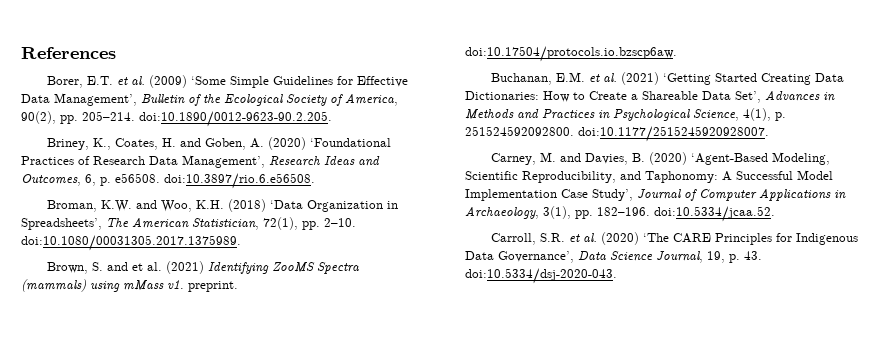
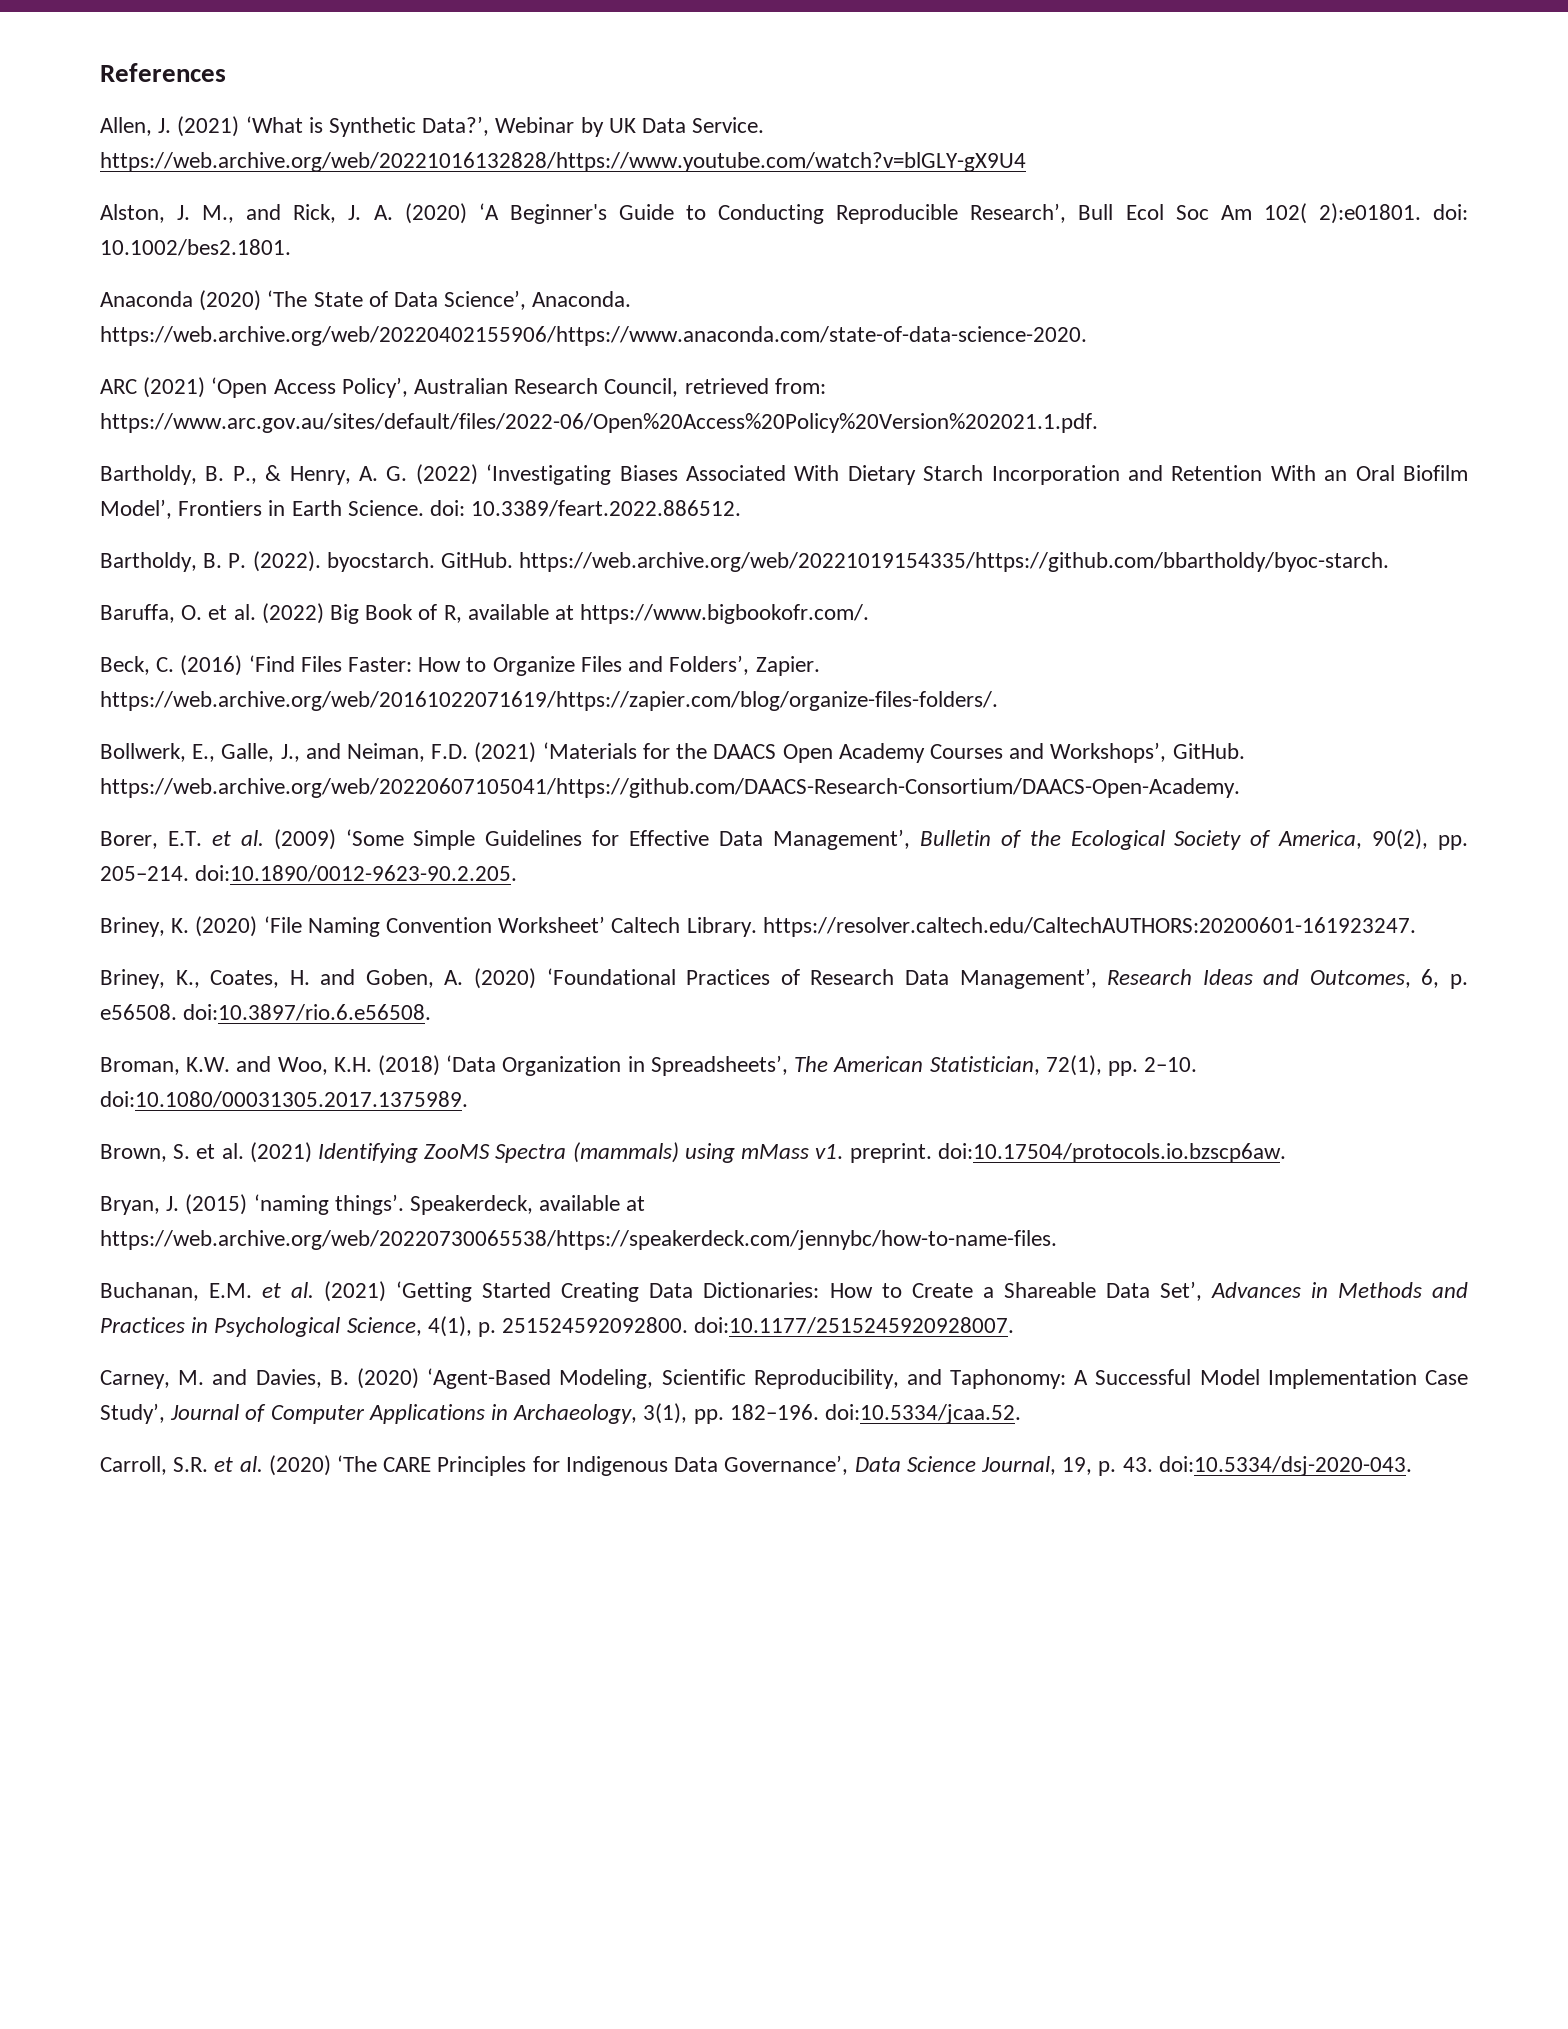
+ Allen, J. (2021) ‘What is Synthetic Data?’, Webinar by UK Data Service. https://web.archive.org/web/20221016132828/https://www.youtube.com/watch?v=blGLY-gX9U4
+ Alston, J. M., and Rick, J. A. (2020) ‘A Beginner's Guide to Conducting Reproducible Research’, Bull Ecol Soc Am 102( 2):e01801. doi: 10.1002/bes2.1801.
+ Anaconda (2020) ‘The State of Data Science’, Anaconda. https://web.archive.org/web/20220402155906/https://www.anaconda.com/state-of-data-science-2020.
+ ARC (2021) ‘Open Access Policy’, Australian Research Council, retrieved from: https://www.arc.gov.au/sites/default/files/2022-06/Open%20Access%20Policy%20Version%202021.1.pdf.
+ Bartholdy, B. P., & Henry, A. G. (2022) ‘Investigating Biases Associated With Dietary Starch Incorporation and Retention With an Oral Biofilm Model’, Frontiers in Earth Science. doi: 10.3389/feart.2022.886512.
+ Bartholdy, B. P. (2022). byocstarch. GitHub. https://web.archive.org/web/20221019154335/https://github.com/bbartholdy/byoc-starch.
+ Baruffa, O. et al. (2022) Big Book of R, available at https://www.bigbookofr.com/.
+ Beck, C. (2016) ‘Find Files Faster: How to Organize Files and Folders’, Zapier. https://web.archive.org/web/20161022071619/https://zapier.com/blog/organize-files-folders/.
+ Bollwerk, E., Galle, J., and Neiman, F.D. (2021) ‘Materials for the DAACS Open Academy Courses and Workshops’, GitHub. https://web.archive.org/web/20220607105041/https://github.com/DAACS-Research-Consortium/DAACS-Open-Academy.
+ Briney, K. (2020) ‘File Naming Convention Worksheet’ Caltech Library. https://resolver.caltech.edu/CaltechAUTHORS:20200601-161923247.
- Brown, S. and et al. (2021) Identifying ZooMS Spectra (mammals) using mMass v1. preprint. doi:10.17504/protocols.io.bzscp6aw.
+ Brown, S. et al. (2021) Identifying ZooMS Spectra (mammals) using mMass v1. preprint. doi:10.17504/protocols.io.bzscp6aw.
+ Bryan, J. (2015) ‘naming things’. Speakerdeck, available at https://web.archive.org/web/20220730065538/https://speakerdeck.com/jennybc/how-to-name-files.

